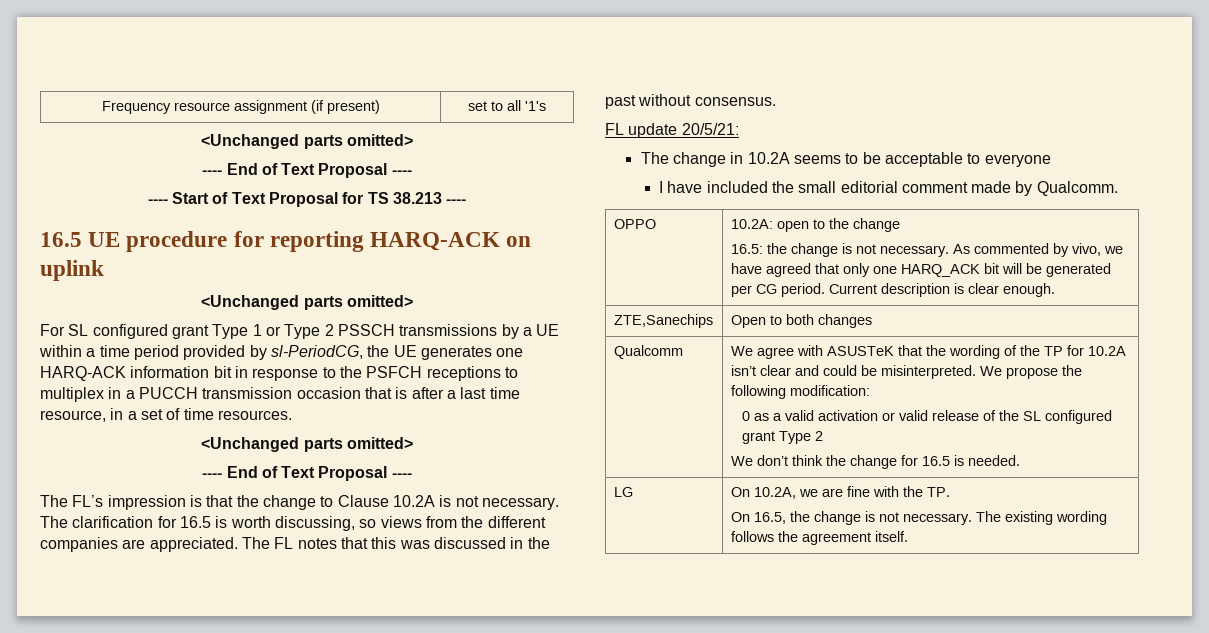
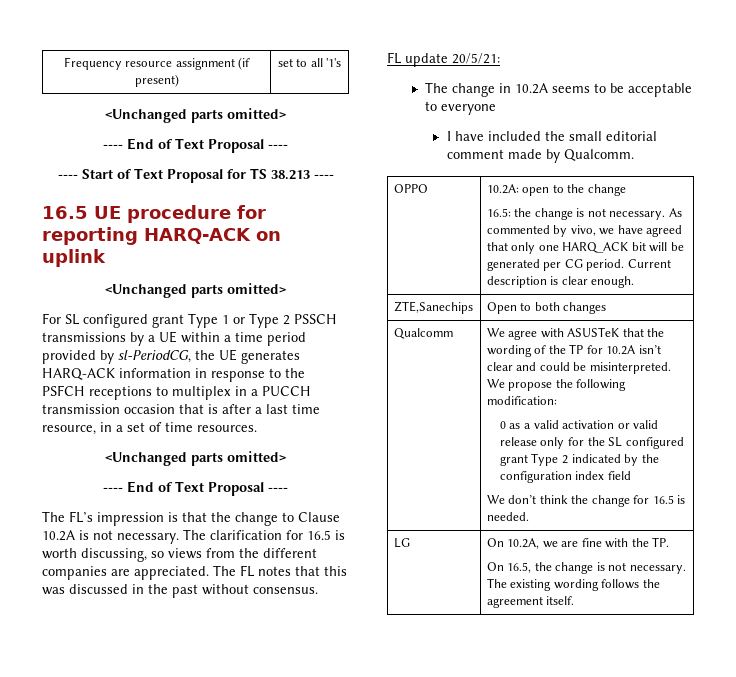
- For SL configured grant Type 1 or Type 2 PSSCH transmissions by a UE within a time period provided by sl-PeriodCG, the UE generates one HARQ-ACK information bit in response to the PSFCH receptions to multiplex in a PUCCH transmission occasion that is after a last time resource, in a set of time resources.
+ For SL configured grant Type 1 or Type 2 PSSCH transmissions by a UE within a time period provided by sl-PeriodCG, the UE generates HARQ-ACK information in response to the PSFCH receptions to multiplex in a PUCCH transmission occasion that is after a last time resource, in a set of time resources.
- 0 as a valid activation or valid release of the SL configured grant Type 2
+ 0 as a valid activation or valid release only for the SL configured grant Type 2 indicated by the configuration index field

